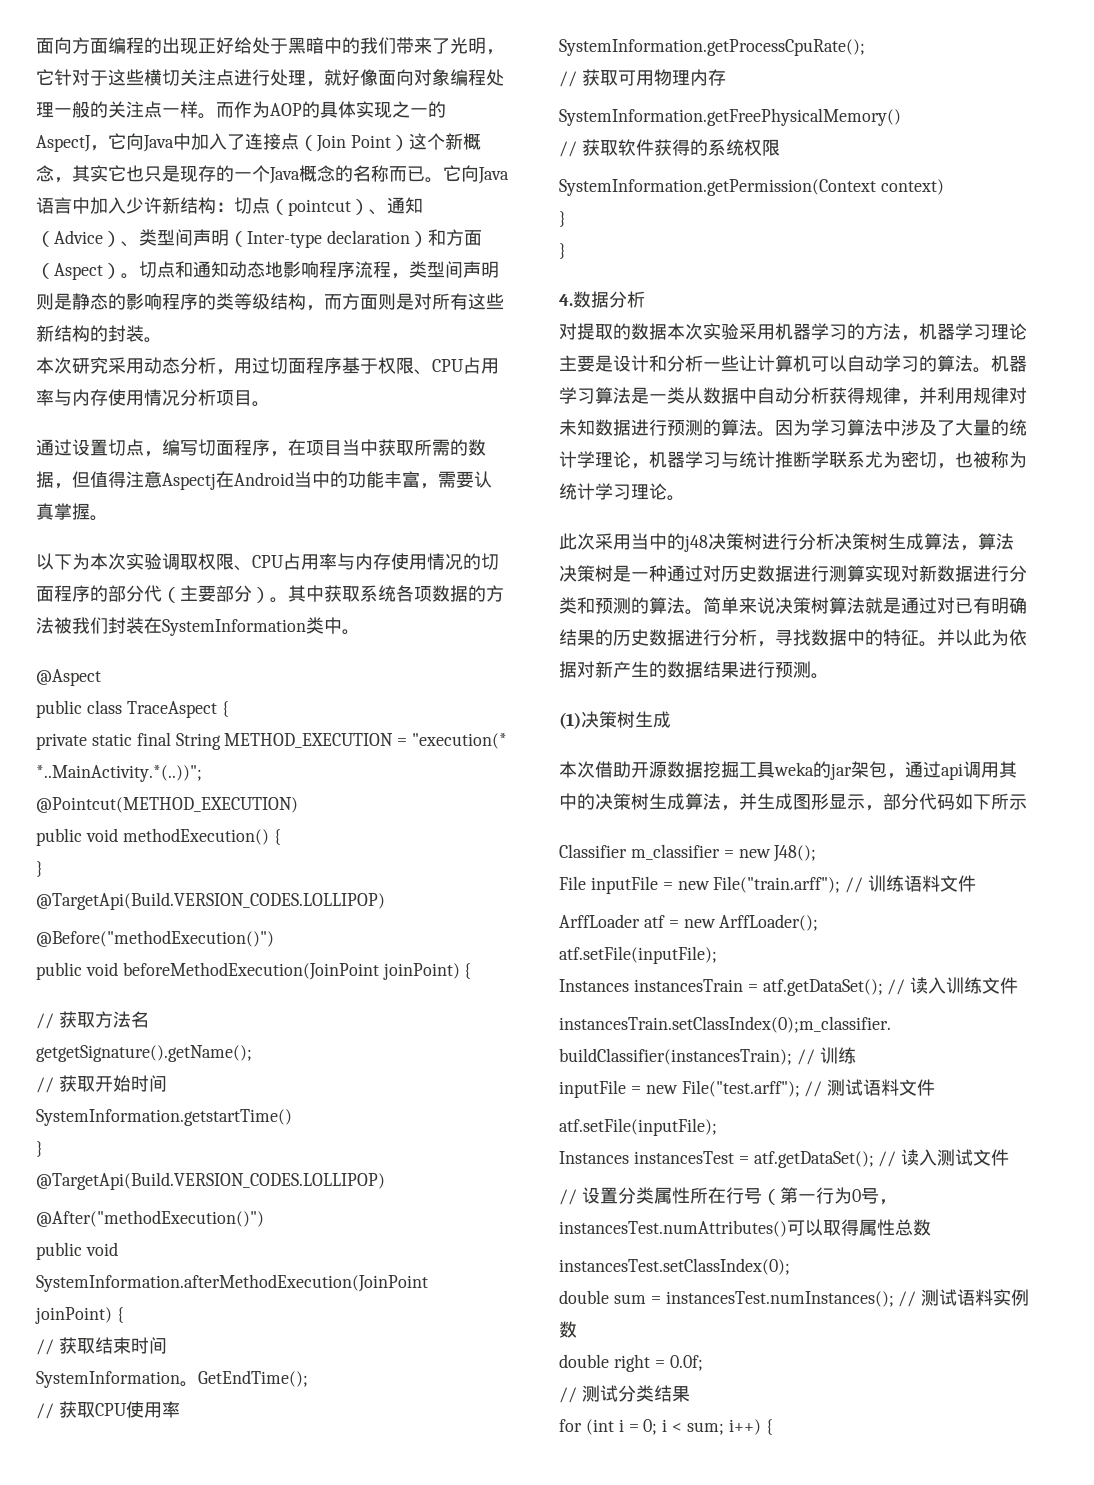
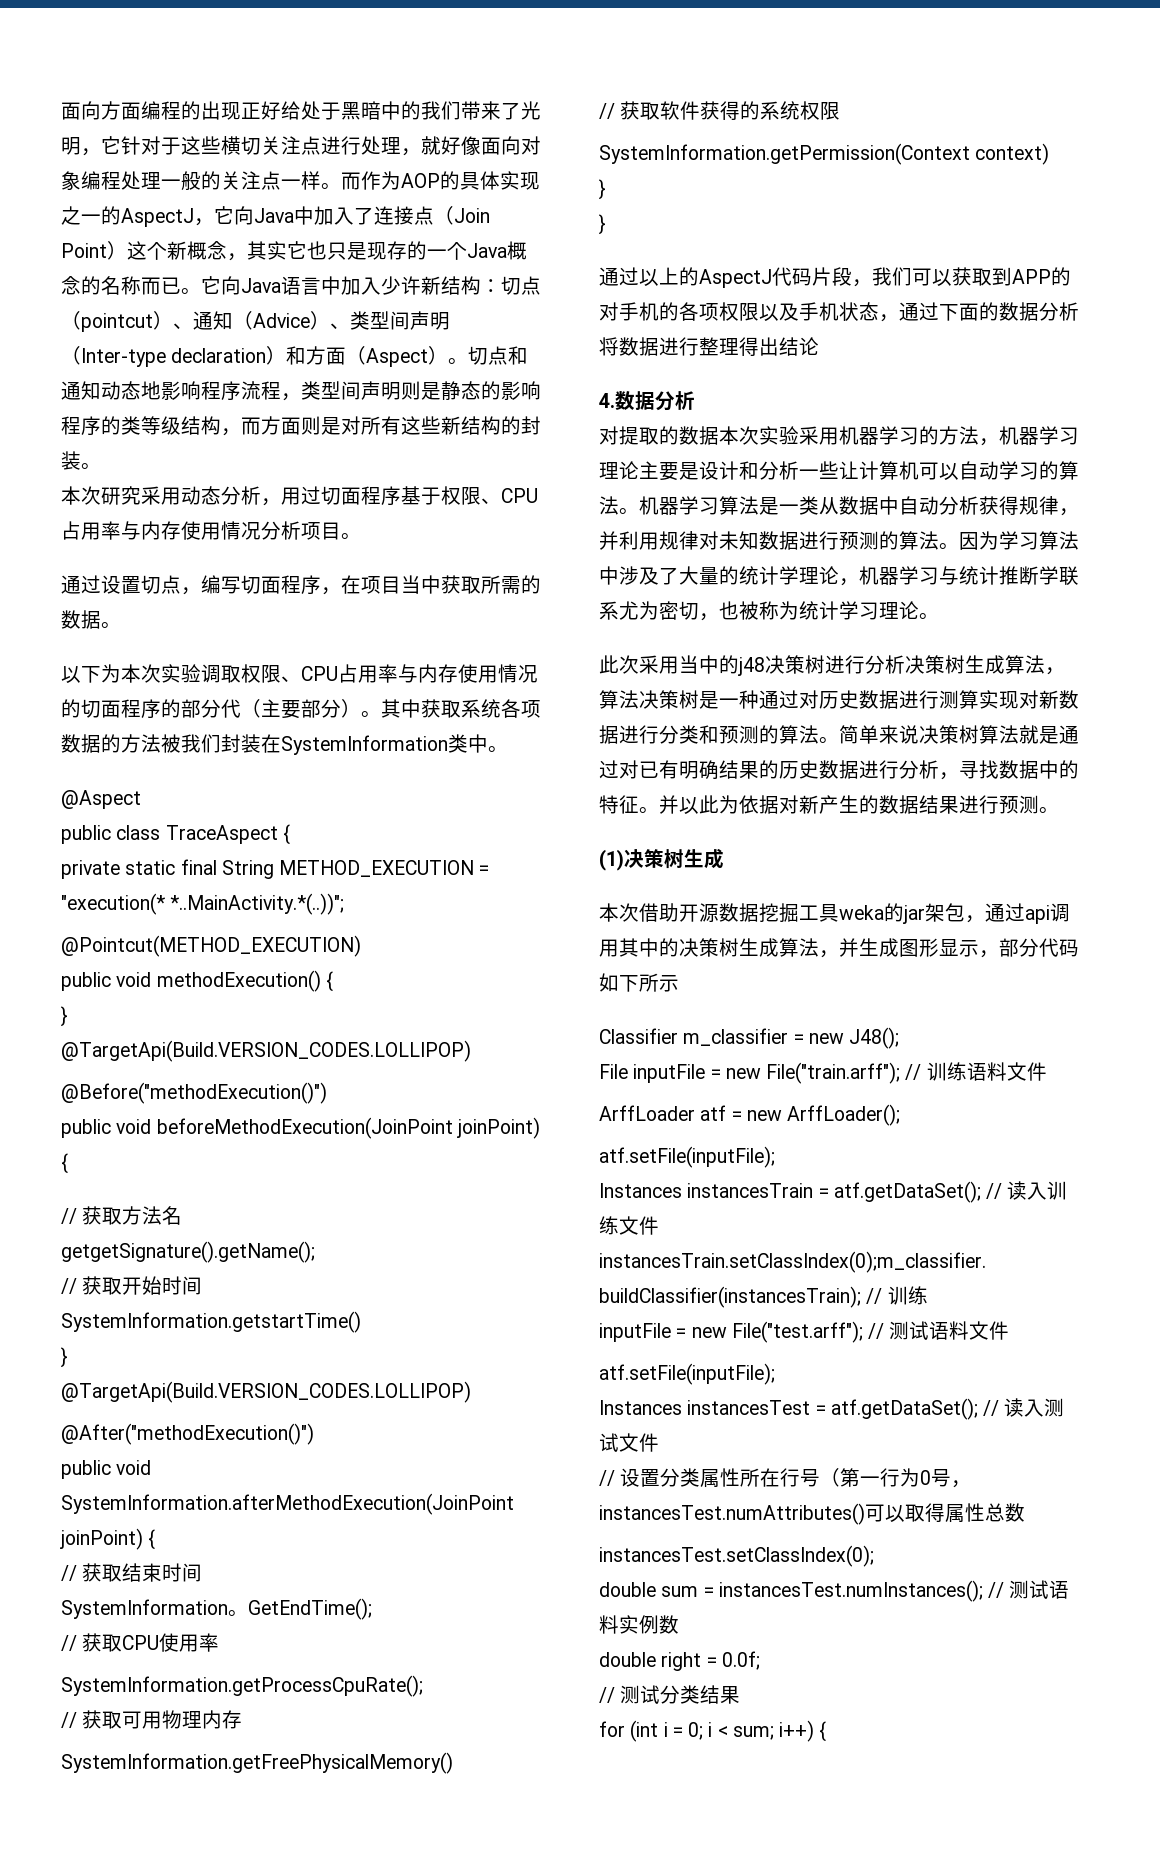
- 通过设置切点，编写切面程序，在项目当中获取所需的数据，但值得注意Aspectj在Android当中的功能丰富，需要认真掌握。
+ 通过设置切点，编写切面程序，在项目当中获取所需的数据。
+ 通过以上的AspectJ代码片段，我们可以获取到APP的对手机的各项权限以及手机状态，通过下面的数据分析将数据进行整理得出结论

